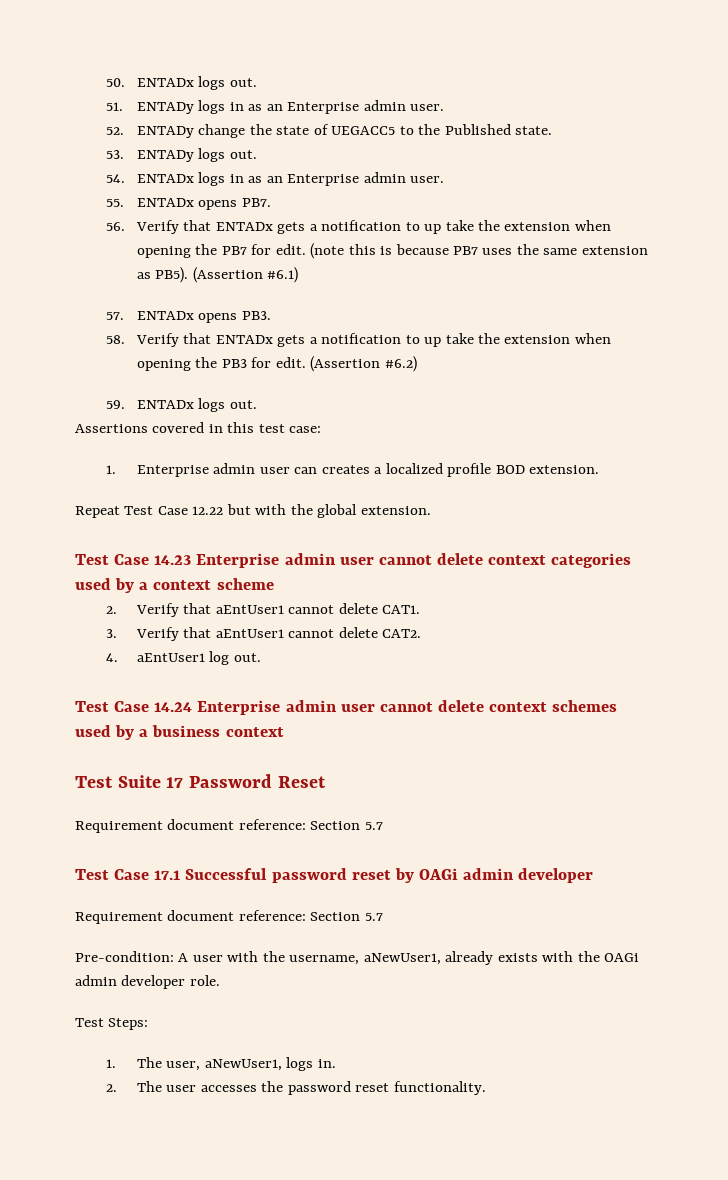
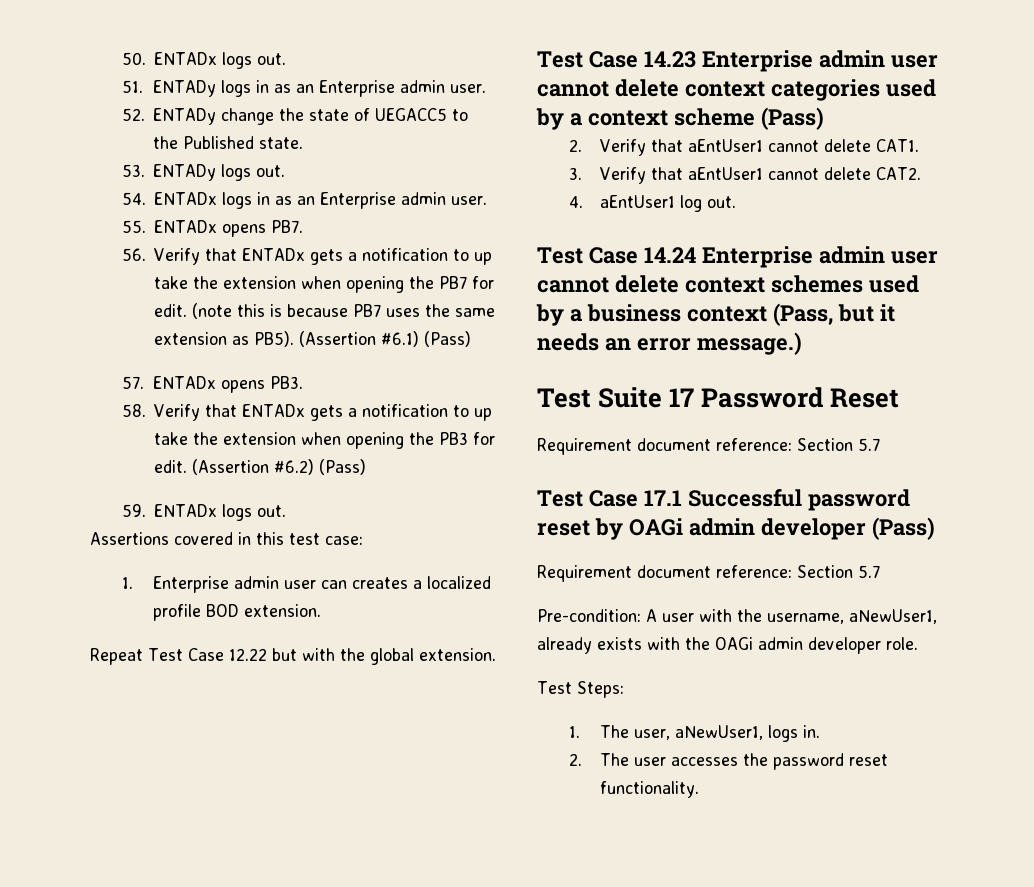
- (Assertion #6.1)
+ (Assertion #6.1) (Pass)
- (Assertion #6.2)
+ (Assertion #6.2) (Pass)
- Test Case 14.23 Enterprise admin user cannot delete context categories used by a context scheme
+ Test Case 14.23 Enterprise admin user cannot delete context categories used by a context scheme (Pass)
- Test Case 14.24 Enterprise admin user cannot delete context schemes used by a business context
+ Test Case 14.24 Enterprise admin user cannot delete context schemes used by a business context (Pass, but it needs an error message.)
- Test Case 17.1 Successful password reset by OAGi admin developer
+ Test Case 17.1 Successful password reset by OAGi admin developer (Pass)

